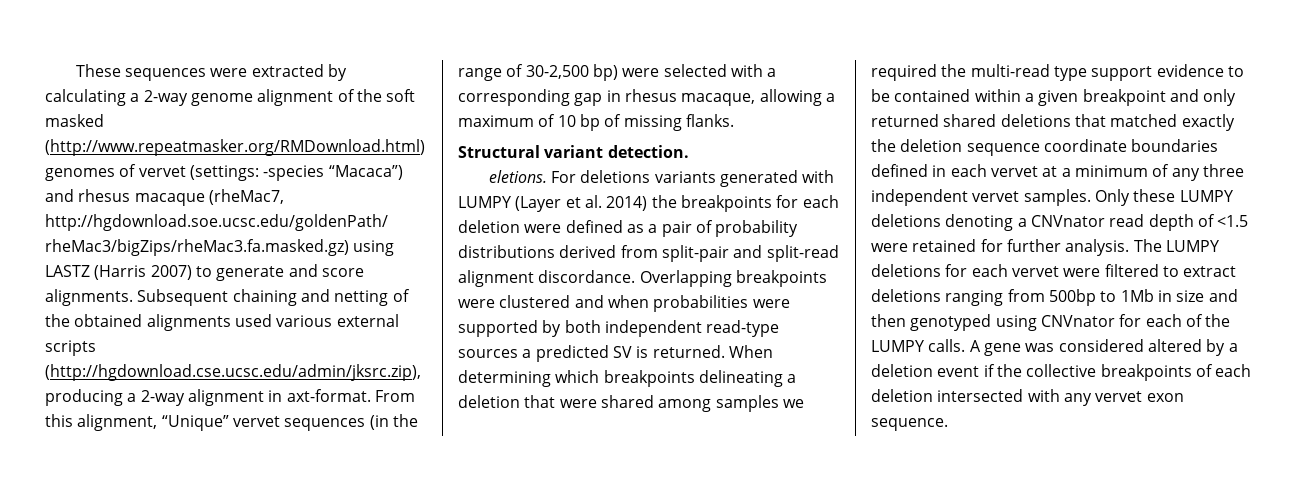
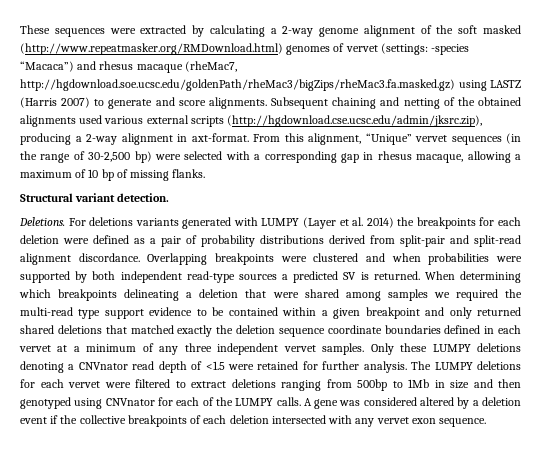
- eletions.
+ Deletions.

